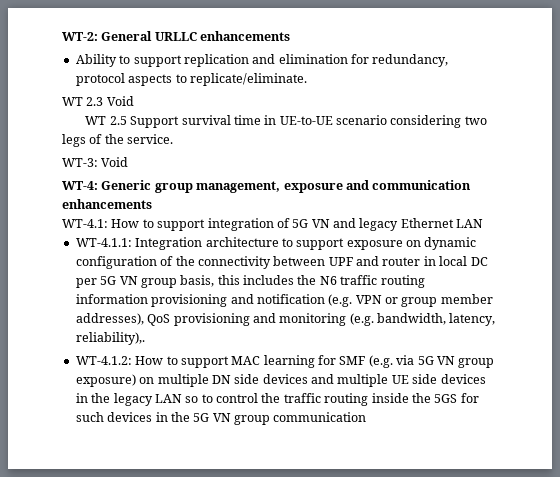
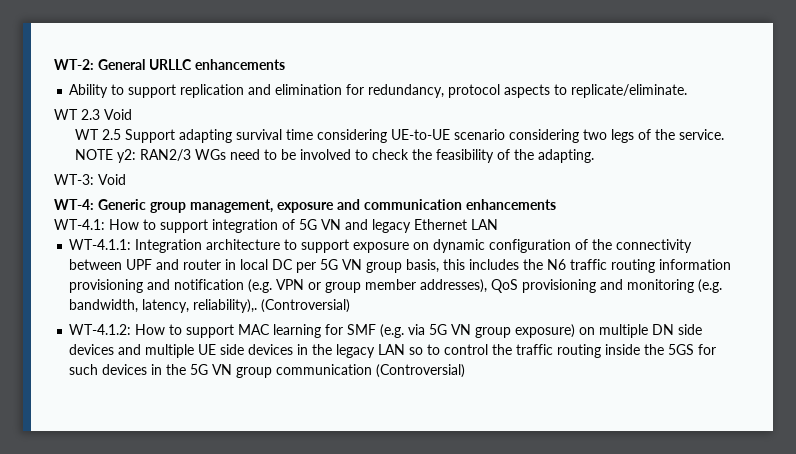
- WT 2.5 Support survival time in UE-to-UE scenario considering two legs of the service.
+ WT 2.5 Support adapting survival time considering UE-to-UE scenario considering two legs of the service.
+ NOTE y2: RAN2/3 WGs need to be involved to check the feasibility of the adapting.
- WT-4.1.1: Integration architecture to support exposure on dynamic configuration of the connectivity between UPF and router in local DC per 5G VN group basis, this includes the N6 traffic routing information provisioning and notification (e.g. VPN or group member addresses), QoS provisioning and monitoring (e.g. bandwidth, latency, reliability),.
+ WT-4.1.1: Integration architecture to support exposure on dynamic configuration of the connectivity between UPF and router in local DC per 5G VN group basis, this includes the N6 traffic routing information provisioning and notification (e.g. VPN or group member addresses), QoS provisioning and monitoring (e.g. bandwidth, latency, reliability),. (Controversial)
- WT-4.1.2: How to support MAC learning for SMF (e.g. via 5G VN group exposure) on multiple DN side devices and multiple UE side devices in the legacy LAN so to control the traffic routing inside the 5GS for such devices in the 5G VN group communication
+ WT-4.1.2: How to support MAC learning for SMF (e.g. via 5G VN group exposure) on multiple DN side devices and multiple UE side devices in the legacy LAN so to control the traffic routing inside the 5GS for such devices in the 5G VN group communication (Controversial)

